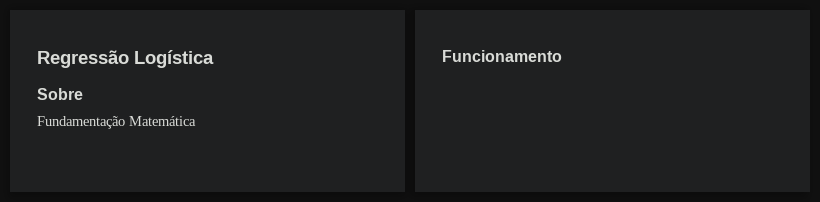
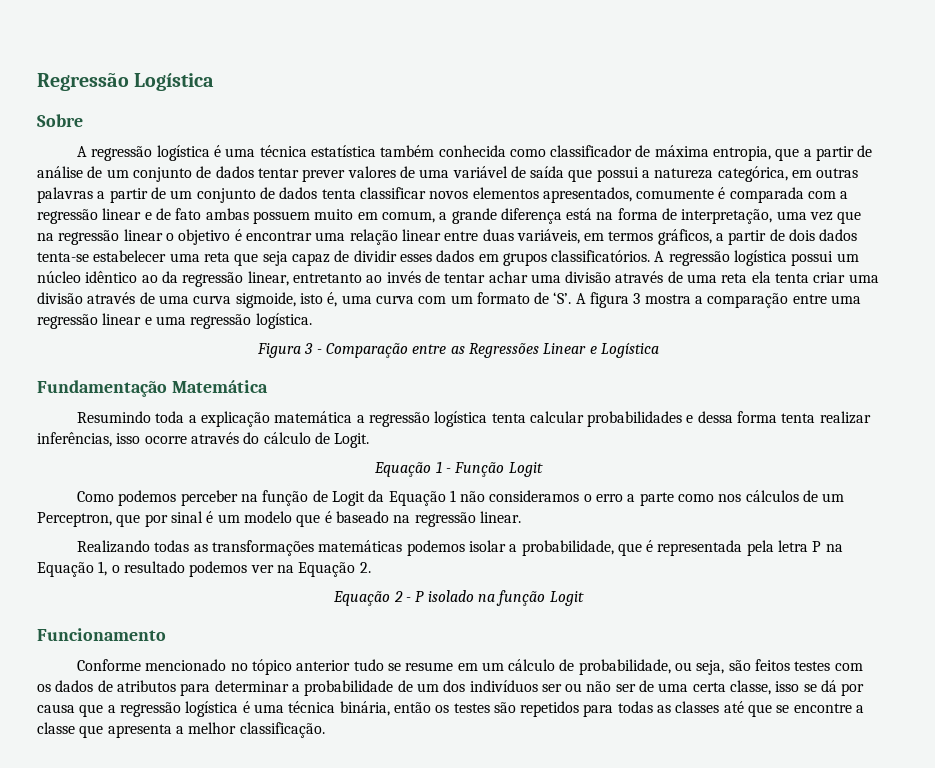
+ A regressão logística é uma técnica estatística também conhecida como classificador de máxima entropia, que a partir de análise de um conjunto de dados tentar prever valores de uma variável de saída que possui a natureza categórica, em outras palavras a partir de um conjunto de dados tenta classificar novos elementos apresentados, comumente é comparada com a regressão linear e de fato ambas possuem muito em comum, a grande diferença está na forma de interpretação, uma vez que na regressão linear o objetivo é encontrar uma relação linear entre duas variáveis, em termos gráficos, a partir de dois dados tenta-se estabelecer uma reta que seja capaz de dividir esses dados em grupos classificatórios. A regressão logística possui um núcleo idêntico ao da regressão linear, entretanto ao invés de tentar achar uma divisão através de uma reta ela tenta criar uma divisão através de uma curva sigmoide, isto é, uma curva com um formato de ‘S’. A figura 3 mostra a comparação entre uma regressão linear e uma regressão logística.
+ Figura 3 - Comparação entre as Regressões Linear e Logística
  Fundamentação Matemática
+ Resumindo toda a explicação matemática a regressão logística tenta calcular probabilidades e dessa forma tenta realizar inferências, isso ocorre através do cálculo de Logit.
+ Equação 1 - Função Logit
+ Como podemos perceber na função de Logit da Equação 1 não consideramos o erro a parte como nos cálculos de um Perceptron, que por sinal é um modelo que é baseado na regressão linear.
+ Realizando todas as transformações matemáticas podemos isolar a probabilidade, que é representada pela letra P na Equação 1, o resultado podemos ver na Equação 2.
+ Equação 2 - P isolado na função Logit
  Funcionamento
+ Conforme mencionado no tópico anterior tudo se resume em um cálculo de probabilidade, ou seja, são feitos testes com os dados de atributos para determinar a probabilidade de um dos indivíduos ser ou não ser de uma certa classe, isso se dá por causa que a regressão logística é uma técnica binária, então os testes são repetidos para todas as classes até que se encontre a classe que apresenta a melhor classificação.

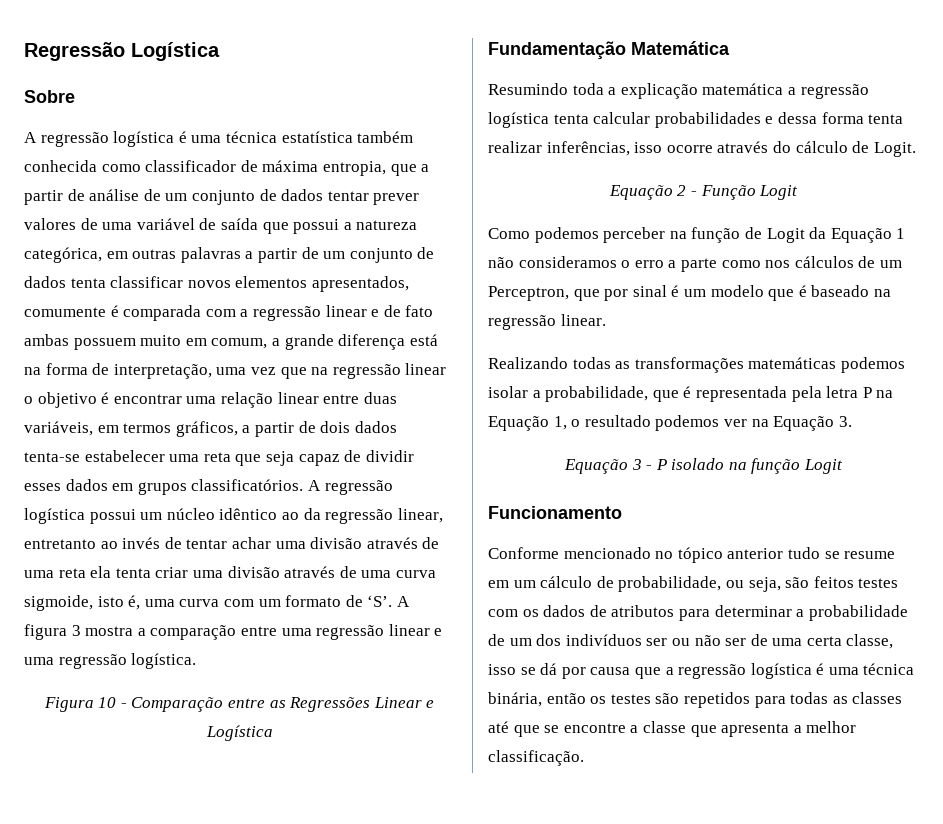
- Figura 3 - Comparação entre as Regressões Linear e Logística
+ Figura 10 - Comparação entre as Regressões Linear e Logística
- Equação 1 - Função Logit
+ Equação 2 - Função Logit
- Realizando todas as transformações matemáticas podemos isolar a probabilidade, que é representada pela letra P na Equação 1, o resultado podemos ver na Equação 2.
- Equação 2 - P isolado na função Logit
+ Realizando todas as transformações matemáticas podemos isolar a probabilidade, que é representada pela letra P na Equação 1, o resultado podemos ver na Equação 3.
+ Equação 3 - P isolado na função Logit

